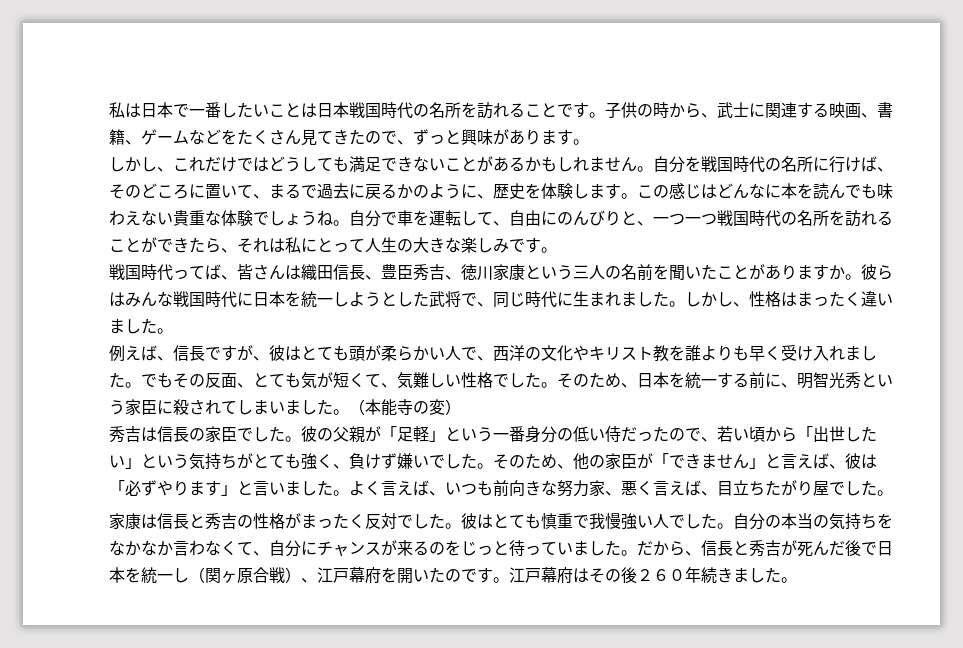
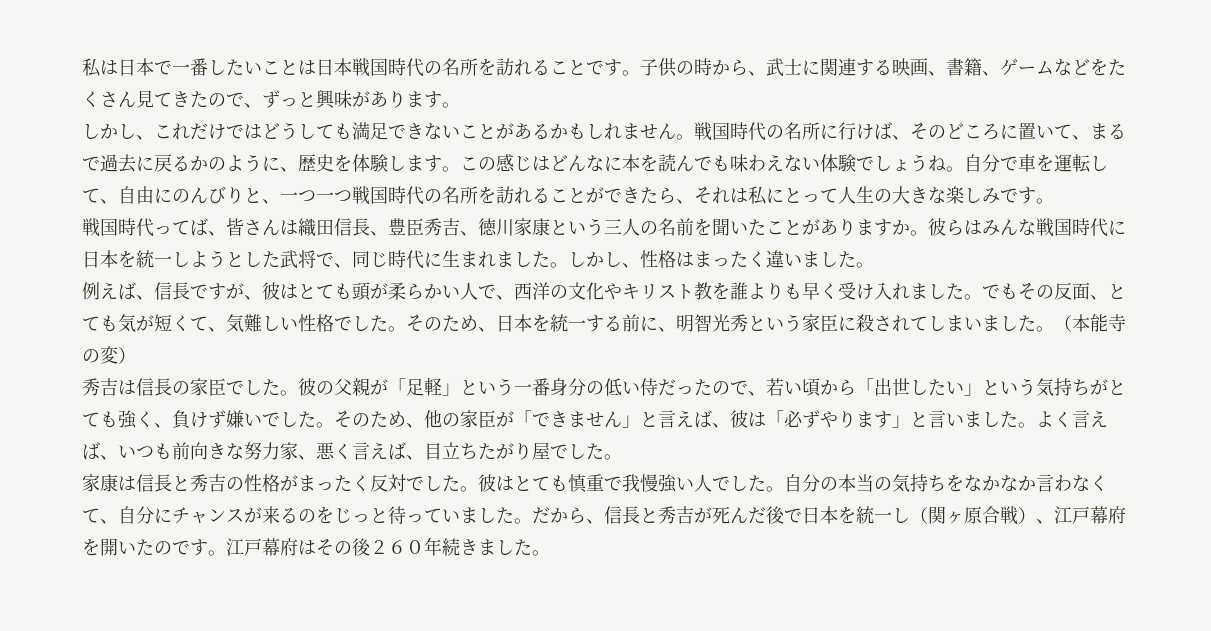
- 自分を戦国時代の名所に行けば、そのどころに置いて、まるで過去に戻るかのように、歴史を体験します。
+ 戦国時代の名所に行けば、そのどころに置いて、まるで過去に戻るかのように、歴史を体験します。
- この感じはどんなに本を読んでも味わえない貴重な体験でしょうね。
+ この感じはどんなに本を読んでも味わえない体験でしょうね。

